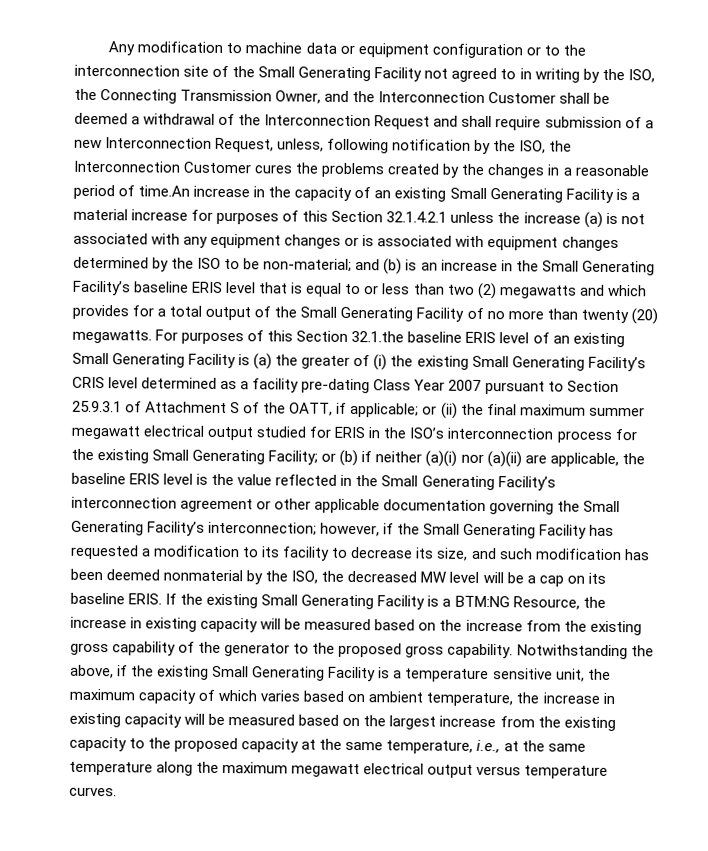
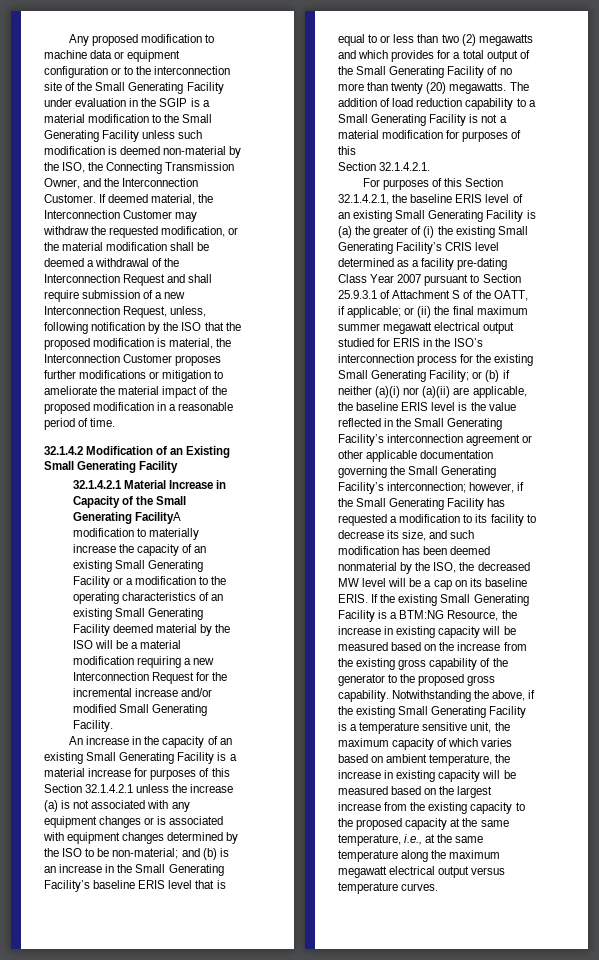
- Any modification to machine data or equipment configuration or to the interconnection site of the Small Generating Facility not agreed to in writing by the ISO, the Connecting Transmission Owner, and the Interconnection Customer shall be deemed a withdrawal of the Interconnection Request and shall require submission of a new Interconnection Request, unless, following notification by the ISO, the Interconnection Customer cures the problems created by the changes in a reasonable period of time.An increase in the capacity of an existing Small Generating Facility is a material increase for purposes of this Section 32.1.4.2.1 unless the increase (a) is not associated with any equipment changes or is associated with equipment changes determined by the ISO to be non-material;
+ Any proposed modification to machine data or equipment configuration or to the interconnection site of the Small Generating Facility under evaluation in the SGIP is a material modification to the Small Generating Facility unless such modification is deemed non-material by the ISO, the Connecting Transmission Owner, and the Interconnection Customer. If deemed material, the Interconnection Customer may withdraw the requested modification, or the material modification shall be deemed a withdrawal of the Interconnection Request and shall require submission of a new Interconnection Request, unless, following notification by the ISO that the proposed modification is material, the Interconnection Customer proposes further modifications or mitigation to ameliorate the material impact of the proposed modification in a reasonable period of time.
+ 32.1.4.2 Modification of an Existing Small Generating Facility
+ 32.1.4.2.1 Material Increase in Capacity of the Small Generating FacilityA modification to materially increase the capacity of an existing Small Generating Facility or a modification to the operating characteristics of an existing Small Generating Facility deemed material by the ISO will be a material modification requiring a new Interconnection Request for the incremental increase and/or modified Small Generating Facility.
+ An increase in the capacity of an existing Small Generating Facility is a material increase for purposes of this Section 32.1.4.2.1 unless the increase (a) is not associated with any equipment changes or is associated with equipment changes determined by the ISO to be non-material;
- and (b) is an increase in the Small Generating Facility’s baseline ERIS level that is equal to or less than two (2) megawatts and which provides for a total output of the Small Generating Facility of no more than twenty (20) megawatts. For purposes of this Section 32.1.the baseline ERIS level of an existing Small Generating Facility is (a) the greater of (i) the existing Small Generating Facility’s CRIS level determined as a facility pre-dating Class Year 2007 pursuant to Section 25.9.3.1 of Attachment S of the OATT, if applicable;
+ and (b) is an increase in the Small Generating Facility’s baseline ERIS level that is equal to or less than two (2) megawatts and which provides for a total output of the Small Generating Facility of no more than twenty (20) megawatts. The addition of load reduction capability to a Small Generating Facility is not a material modification for purposes of this
+ Section 32.1.4.2.1.
+ For purposes of this Section 32.1.4.2.1, the baseline ERIS level of an existing Small Generating Facility is (a) the greater of (i) the existing Small Generating Facility’s CRIS level determined as a facility pre-dating Class Year 2007 pursuant to Section 25.9.3.1 of Attachment S of the OATT, if applicable;

